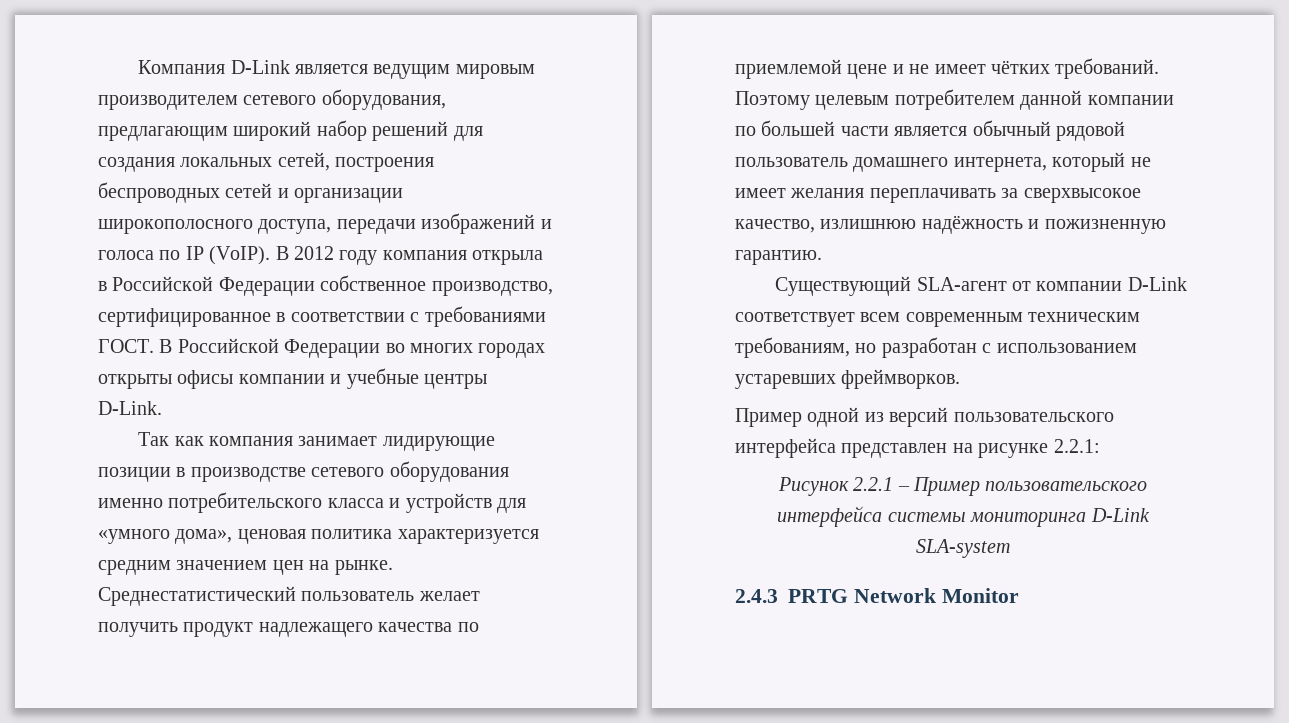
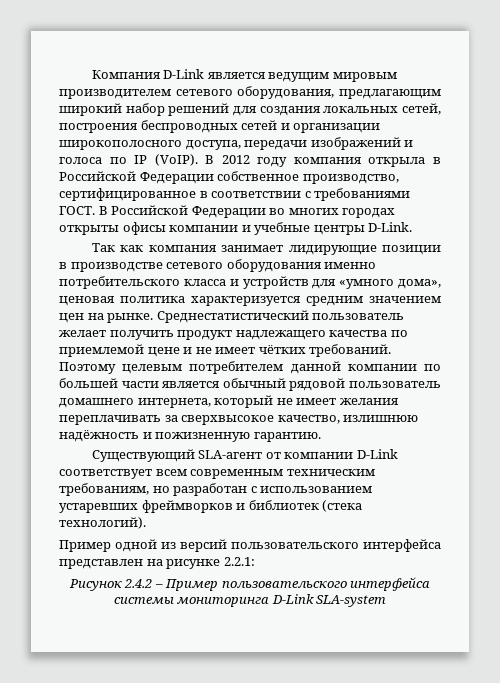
- Существующий SLA-агент от компании D-Link соответствует всем современным техническим требованиям, но разработан с использованием устаревших фреймворков.
+ Существующий SLA-агент от компании D-Link соответствует всем современным техническим требованиям, но разработан с использованием устаревших фреймворков и библиотек (стека технологий).
- Рисунок 2.2.1 – Пример пользовательского интерфейса системы мониторинга D-Link SLA-system
+ Рисунок 2.4.2 – Пример пользовательского интерфейса системы мониторинга D-Link SLA-system
- 2.4.3 PRTG Network Monitor

